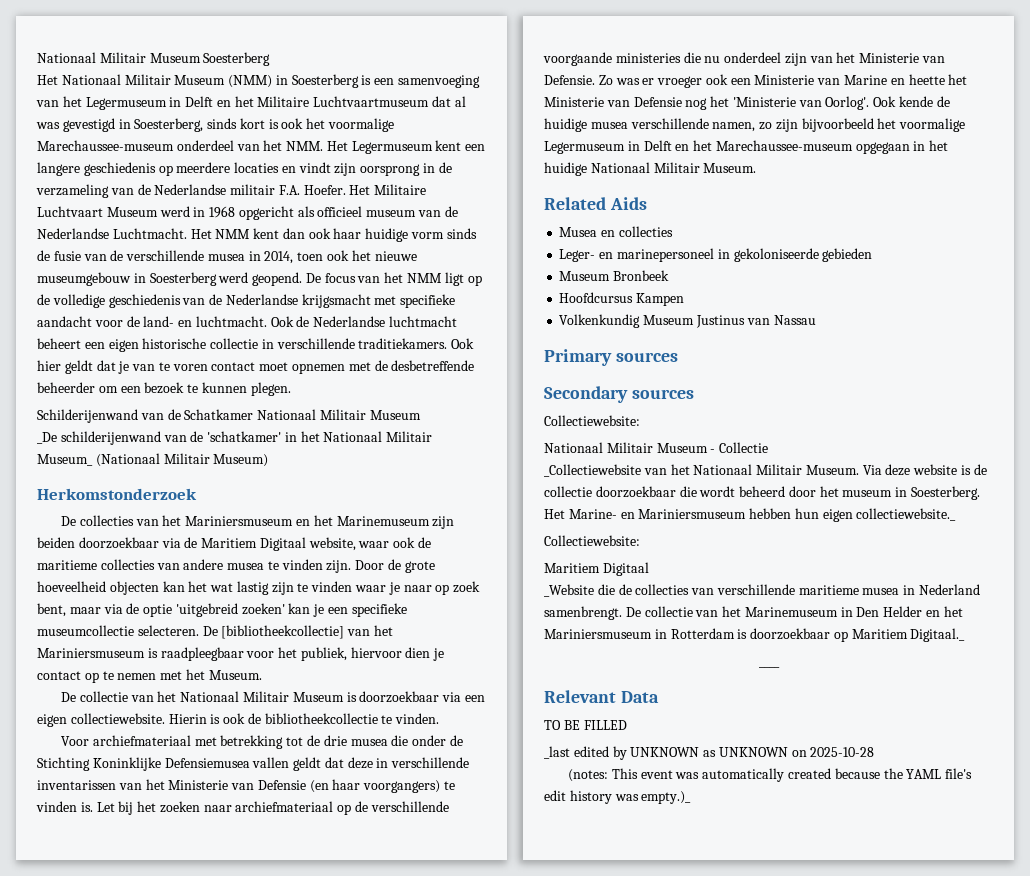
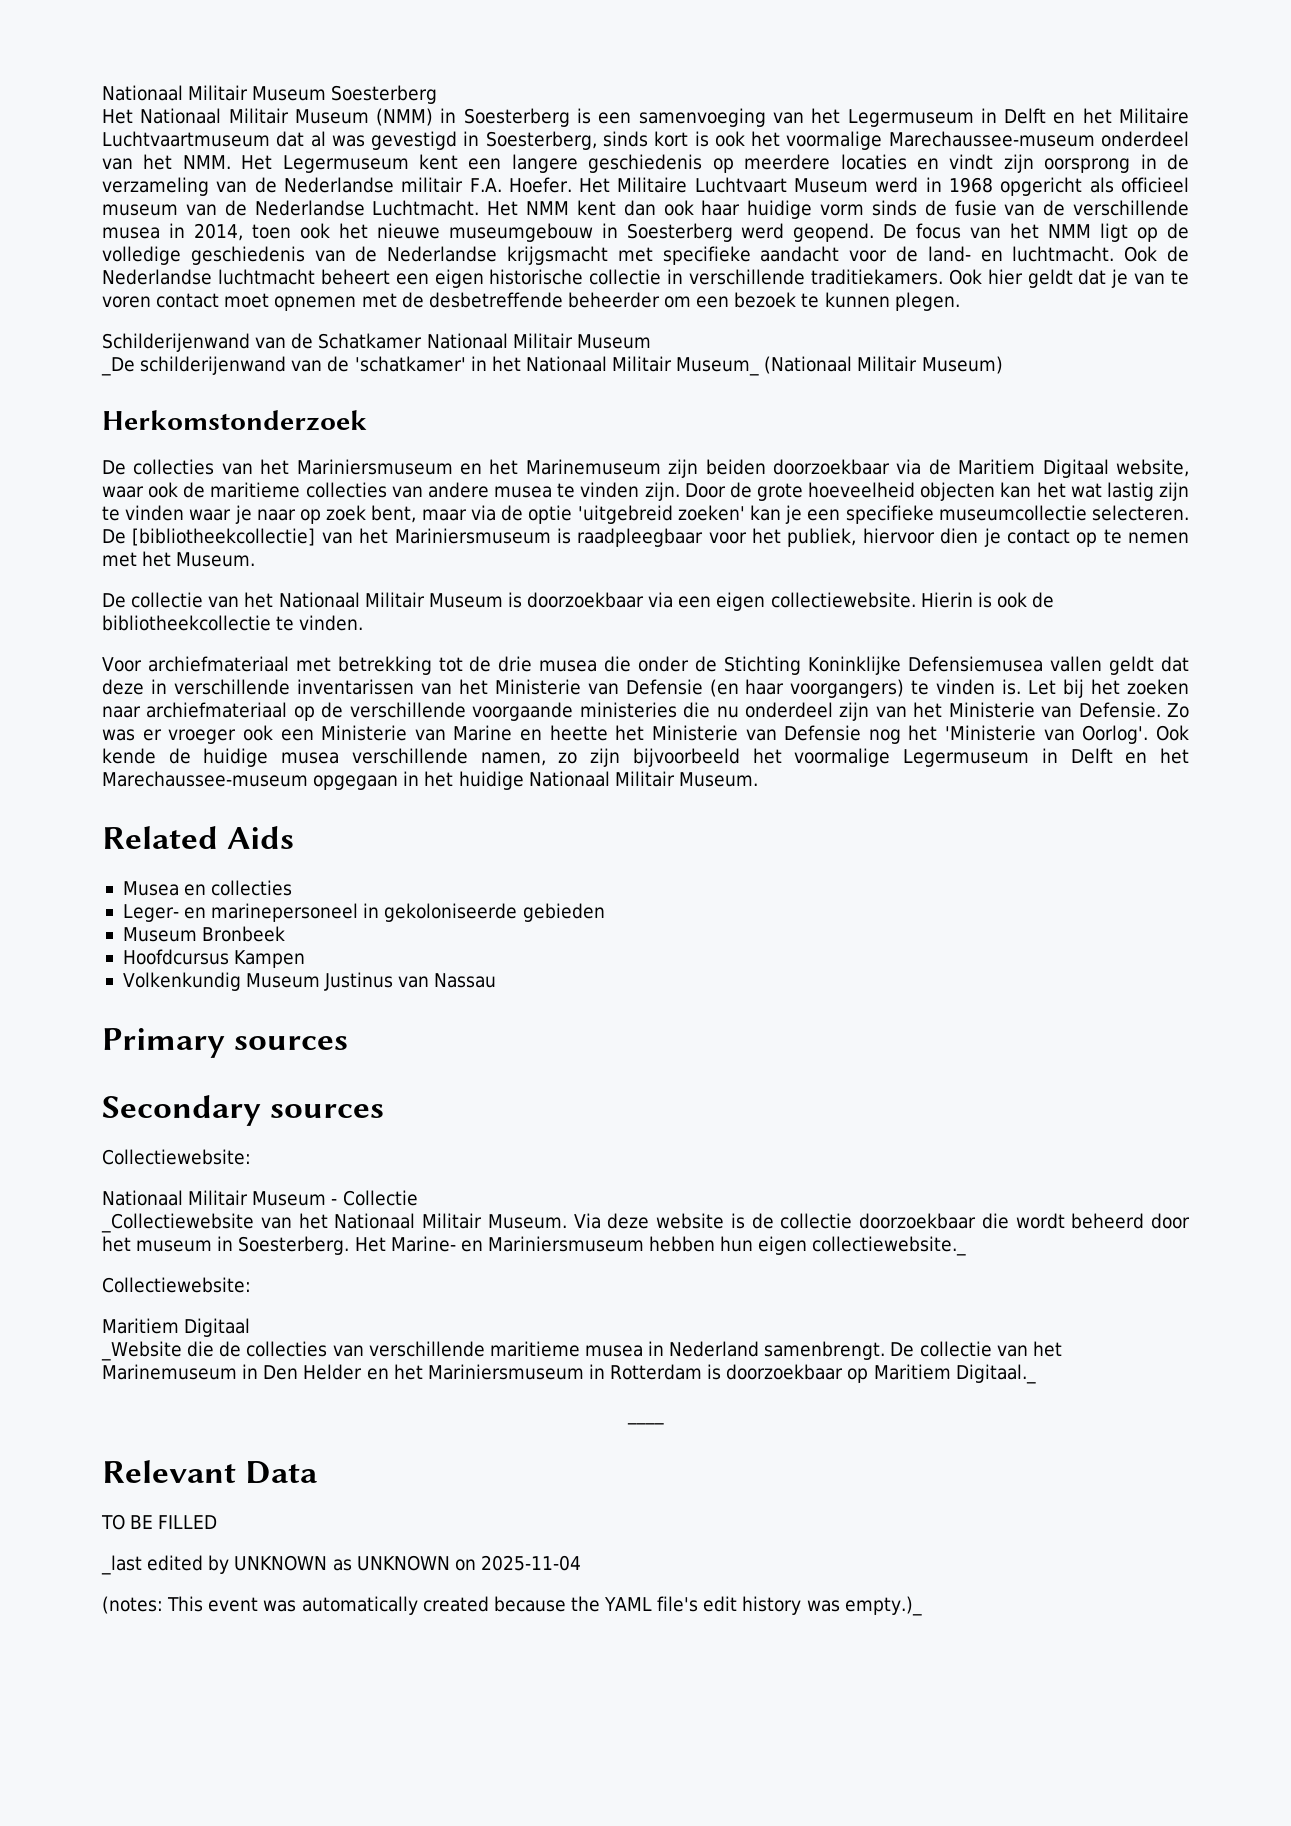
- _last edited by UNKNOWN as UNKNOWN on 2025-10-28
+ _last edited by UNKNOWN as UNKNOWN on 2025-11-04

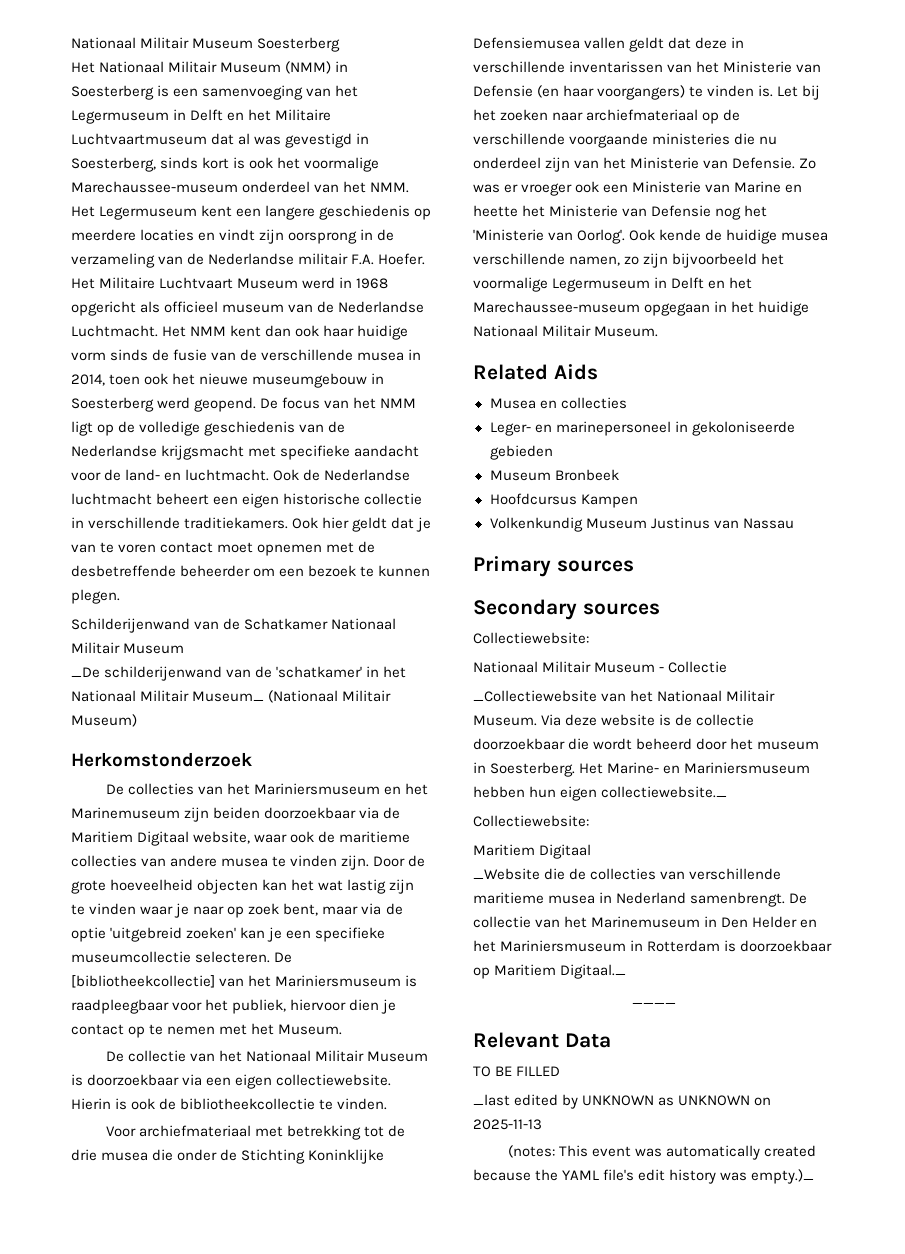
- _last edited by UNKNOWN as UNKNOWN on 2025-11-04
+ _last edited by UNKNOWN as UNKNOWN on 2025-11-13

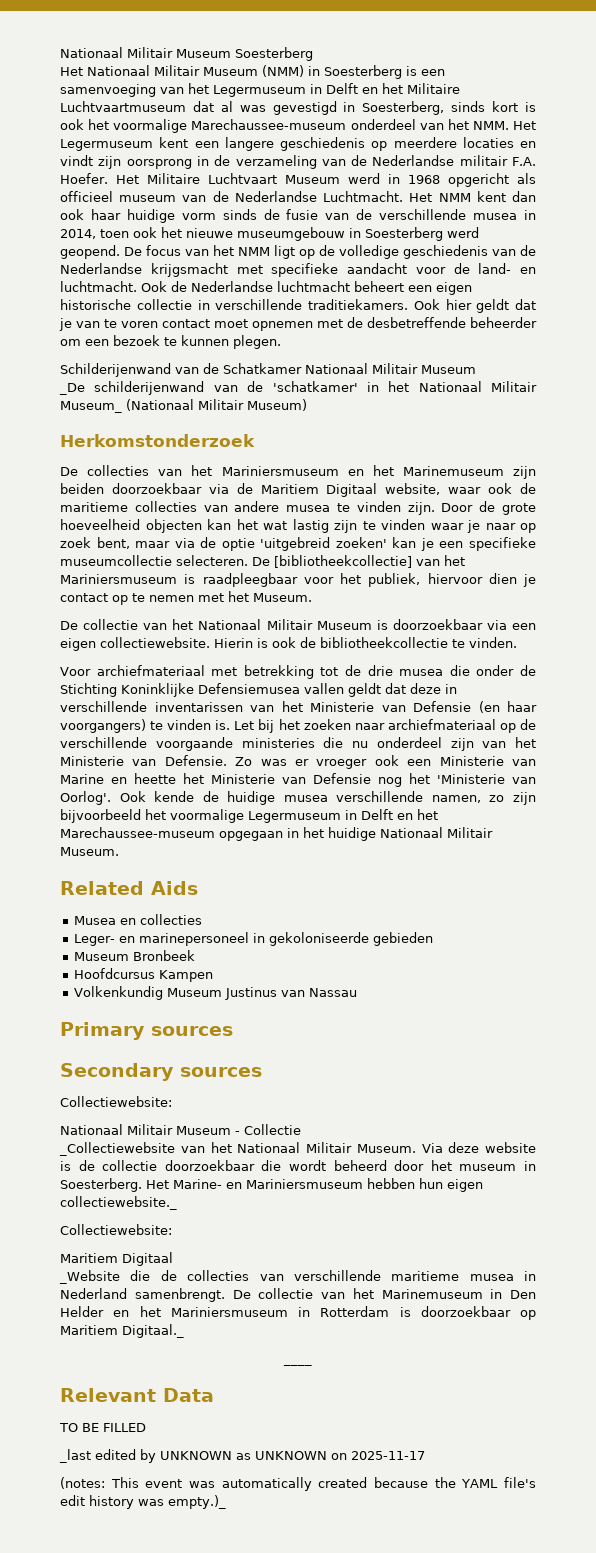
- _last edited by UNKNOWN as UNKNOWN on 2025-11-13
+ _last edited by UNKNOWN as UNKNOWN on 2025-11-17

